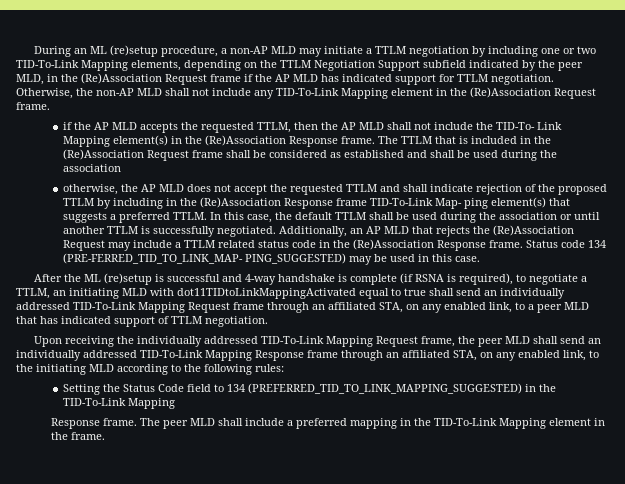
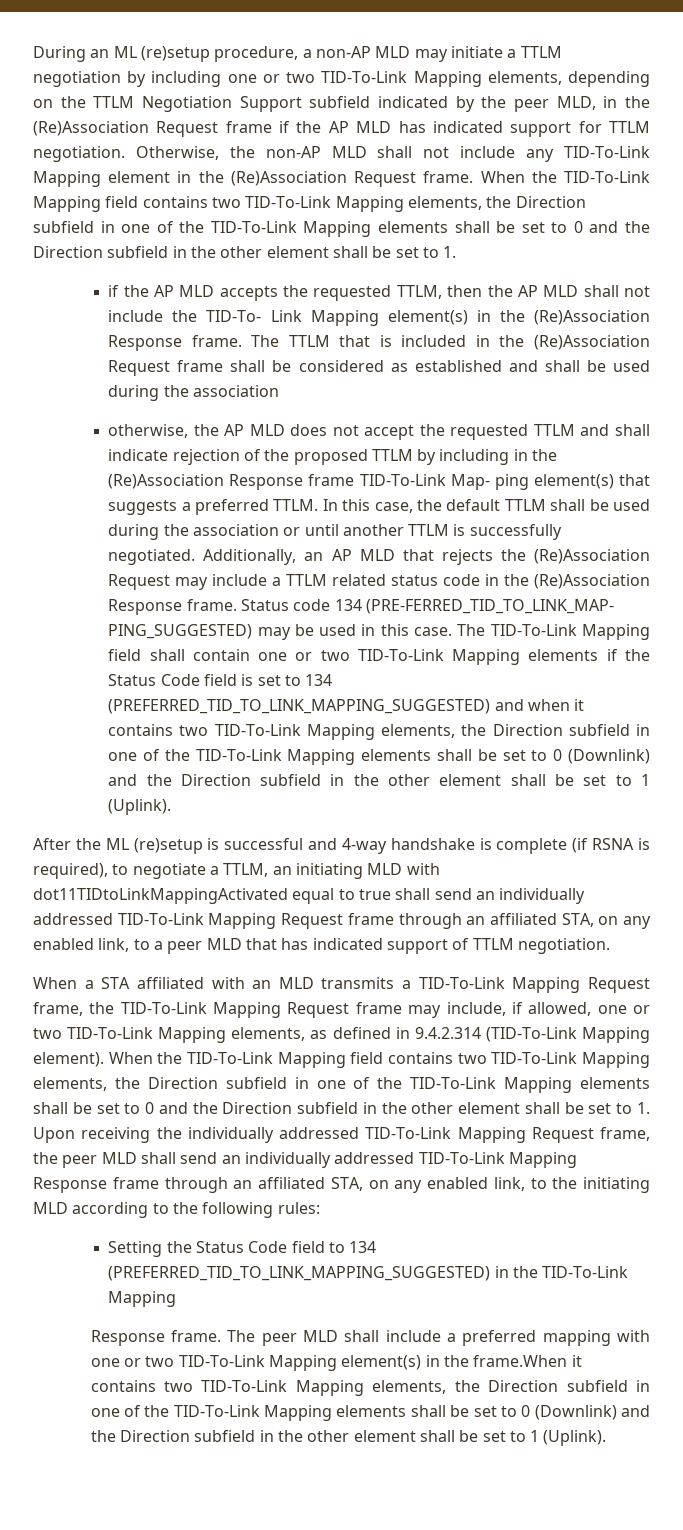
- Otherwise, the non-AP MLD shall not include any TID-To-Link Mapping element in the (Re)Association Request frame.
+ Otherwise, the non-AP MLD shall not include any TID-To-Link Mapping element in the (Re)Association Request frame. When the TID-To-Link Mapping field contains two TID-To-Link Mapping elements, the Direction subfield in one of the TID-To-Link Mapping elements shall be set to 0 and the Direction subfield in the other element shall be set to 1.
+ The TID-To-Link Mapping field shall contain one or two TID-To-Link Mapping elements if the Status Code field is set to 134 (PREFERRED_TID_TO_LINK_MAPPING_SUGGESTED) and when it contains two TID-To-Link Mapping elements, the Direction subfield in one of the TID-To-Link Mapping elements shall be set to 0 (Downlink) and the Direction subfield in the other element shall be set to 1 (Uplink).
- Upon receiving the individually addressed TID-To-Link Mapping Request frame, the peer MLD shall send an individually addressed TID-To-Link Mapping Response frame through an affiliated STA, on any enabled link, to the initiating MLD according to the following rules:
+ When a STA affiliated with an MLD transmits a TID-To-Link Mapping Request frame, the TID-To-Link Mapping Request frame may include, if allowed, one or two TID-To-Link Mapping elements, as defined in 9.4.2.314 (TID-To-Link Mapping element). When the TID-To-Link Mapping field contains two TID-To-Link Mapping elements, the Direction subfield in one of the TID-To-Link Mapping elements shall be set to 0 and the Direction subfield in the other element shall be set to 1. Upon receiving the individually addressed TID-To-Link Mapping Request frame, the peer MLD shall send an individually addressed TID-To-Link Mapping Response frame through an affiliated STA, on any enabled link, to the initiating MLD according to the following rules:
- The peer MLD shall include a preferred mapping in the TID-To-Link Mapping element in the frame.
+ The peer MLD shall include a preferred mapping with one or two TID-To-Link Mapping element(s) in the frame.When it contains two TID-To-Link Mapping elements, the Direction subfield in one of the TID-To-Link Mapping elements shall be set to 0 (Downlink) and the Direction subfield in the other element shall be set to 1 (Uplink).

